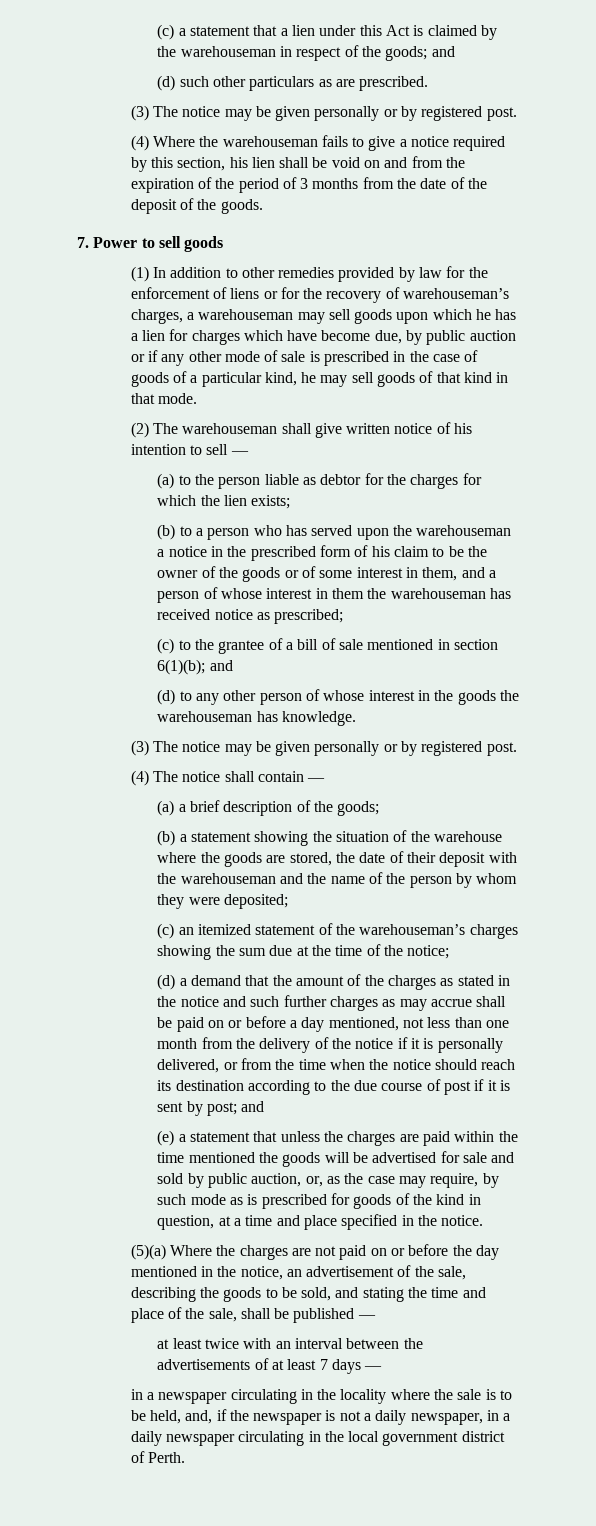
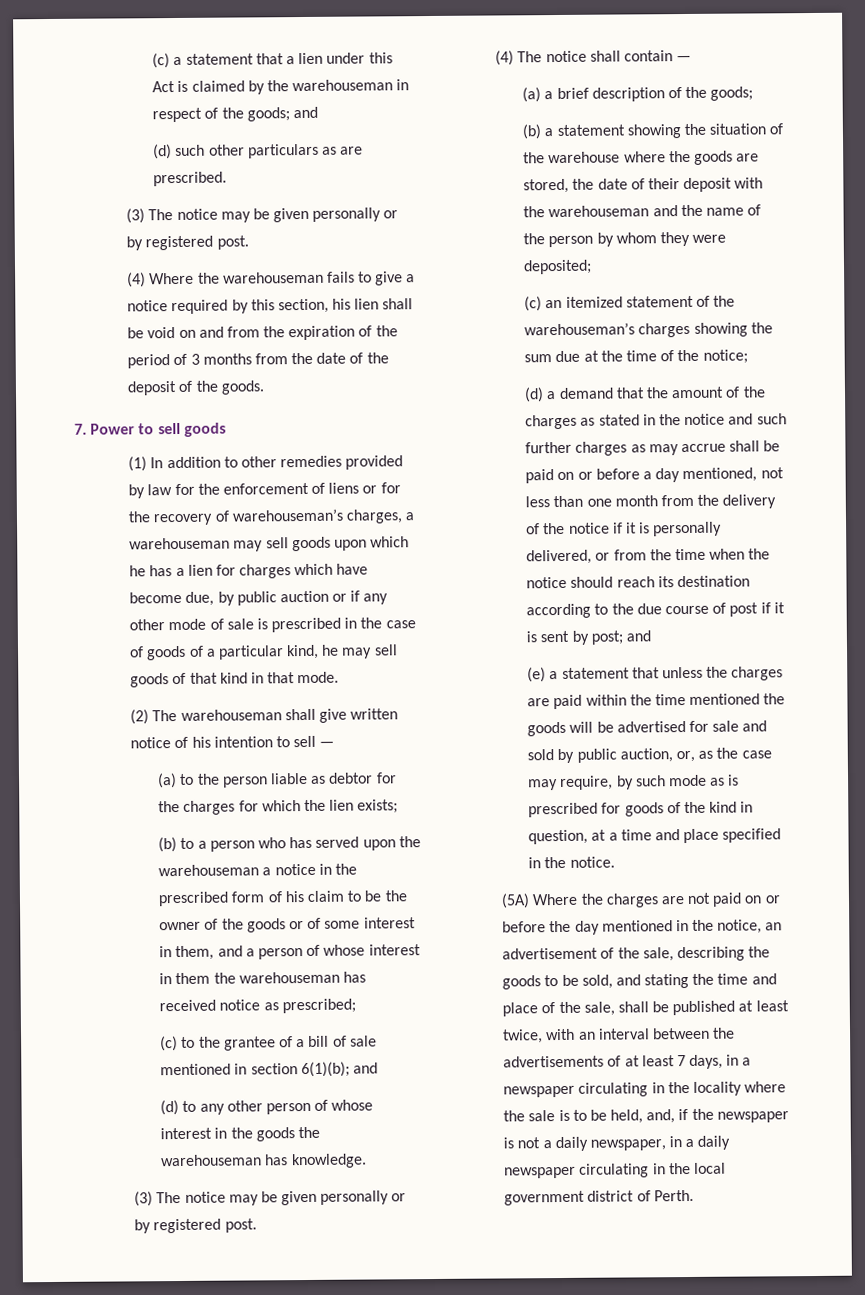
- (5)(a) Where the charges are not paid on or before the day mentioned in the notice, an advertisement of the sale, describing the goods to be sold, and stating the time and place of the sale, shall be published —
- at least twice with an interval between the advertisements of at least 7 days —
- in a newspaper circulating in the locality where the sale is to be held, and, if the newspaper is not a daily newspaper, in a daily newspaper circulating in the local government district of Perth.
+ (5A) Where the charges are not paid on or before the day mentioned in the notice, an advertisement of the sale, describing the goods to be sold, and stating the time and place of the sale, shall be published at least twice, with an interval between the advertisements of at least 7 days, in a newspaper circulating in the locality where the sale is to be held, and, if the newspaper is not a daily newspaper, in a daily newspaper circulating in the local government district of Perth.

